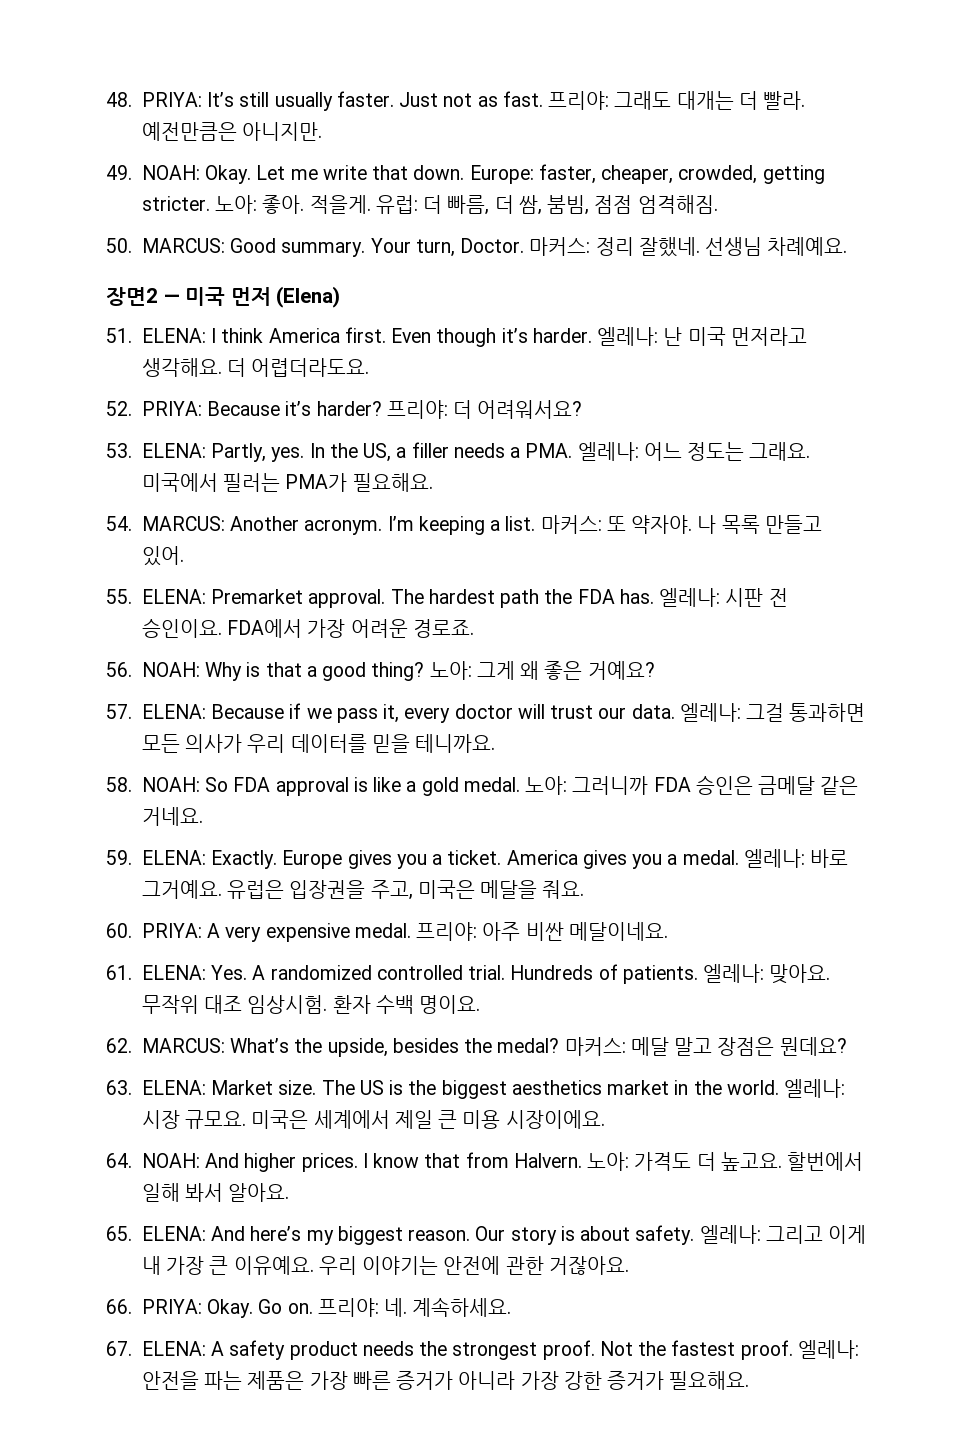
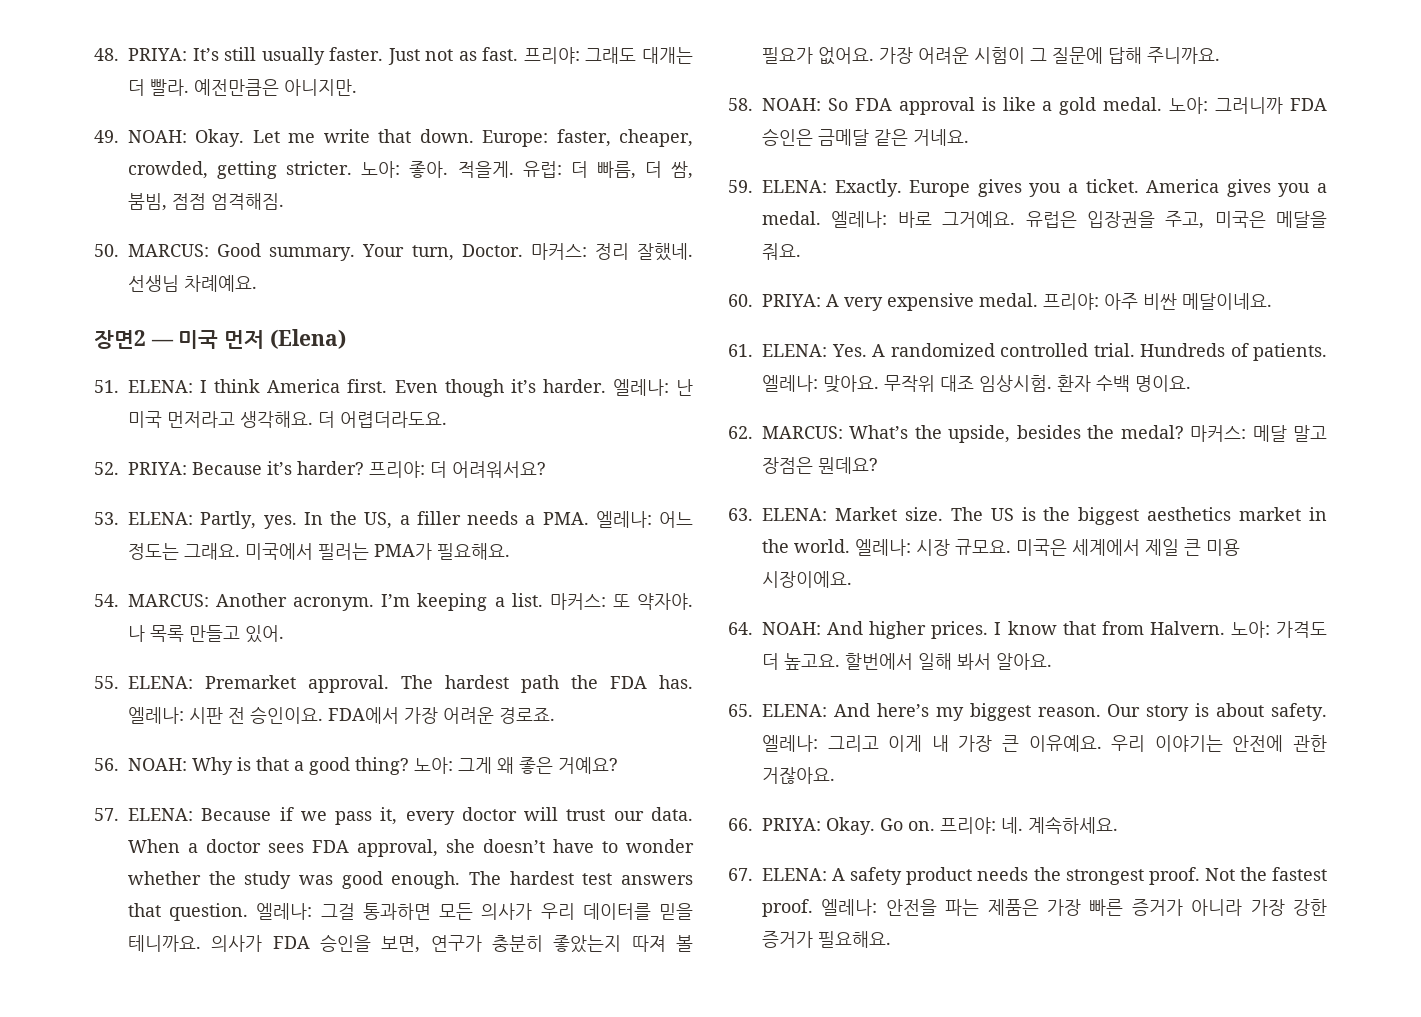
+ When a doctor sees FDA approval, she doesn’t have to wonder whether the study was good enough. The hardest test answers that question.
+ 의사가 FDA 승인을 보면, 연구가 충분히 좋았는지 따져 볼 필요가 없어요. 가장 어려운 시험이 그 질문에 답해 주니까요.

